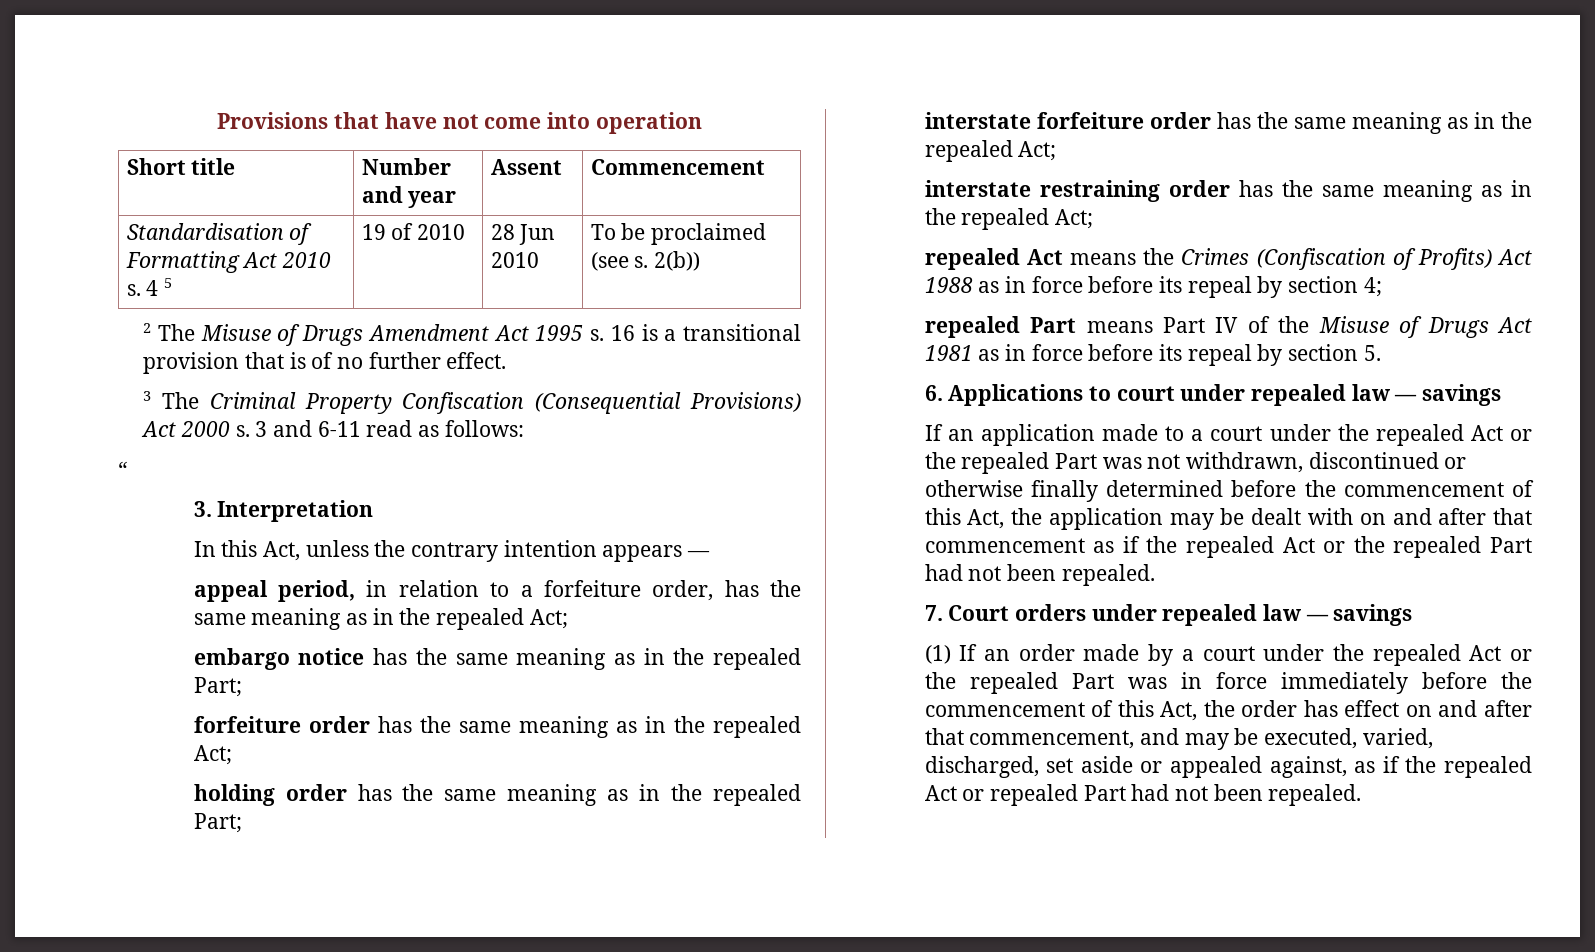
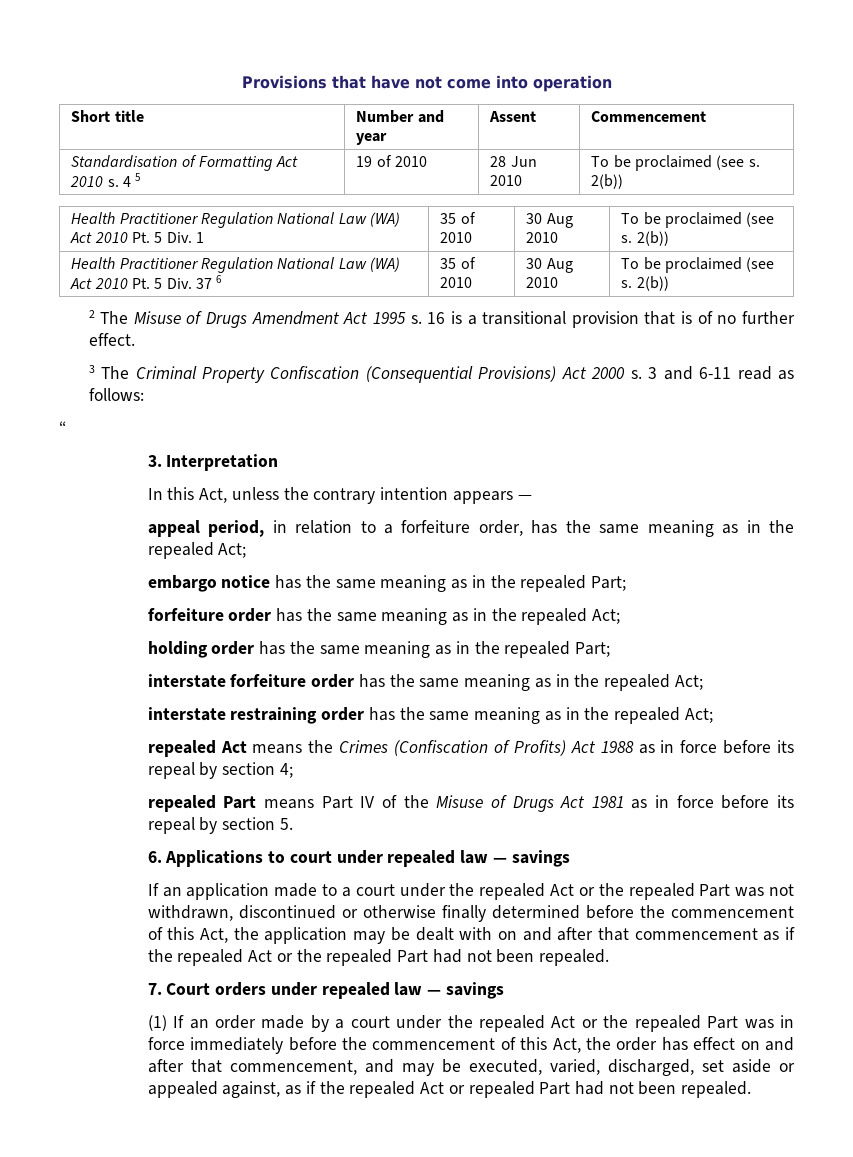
+ Health Practitioner Regulation National Law (WA) Act 2010 Pt. 5 Div. 1 | 35 of 2010 | 30 Aug 2010 | To be proclaimed (see s. 2(b))
+ Health Practitioner Regulation National Law (WA) Act 2010 Pt. 5 Div. 37 6 | 35 of 2010 | 30 Aug 2010 | To be proclaimed (see s. 2(b))

